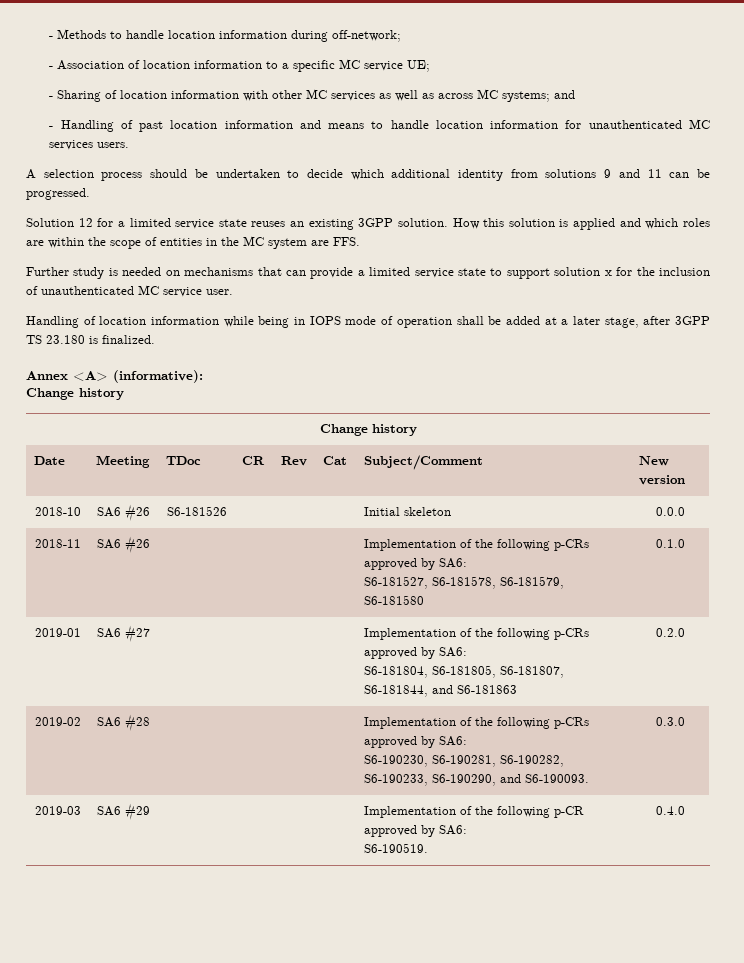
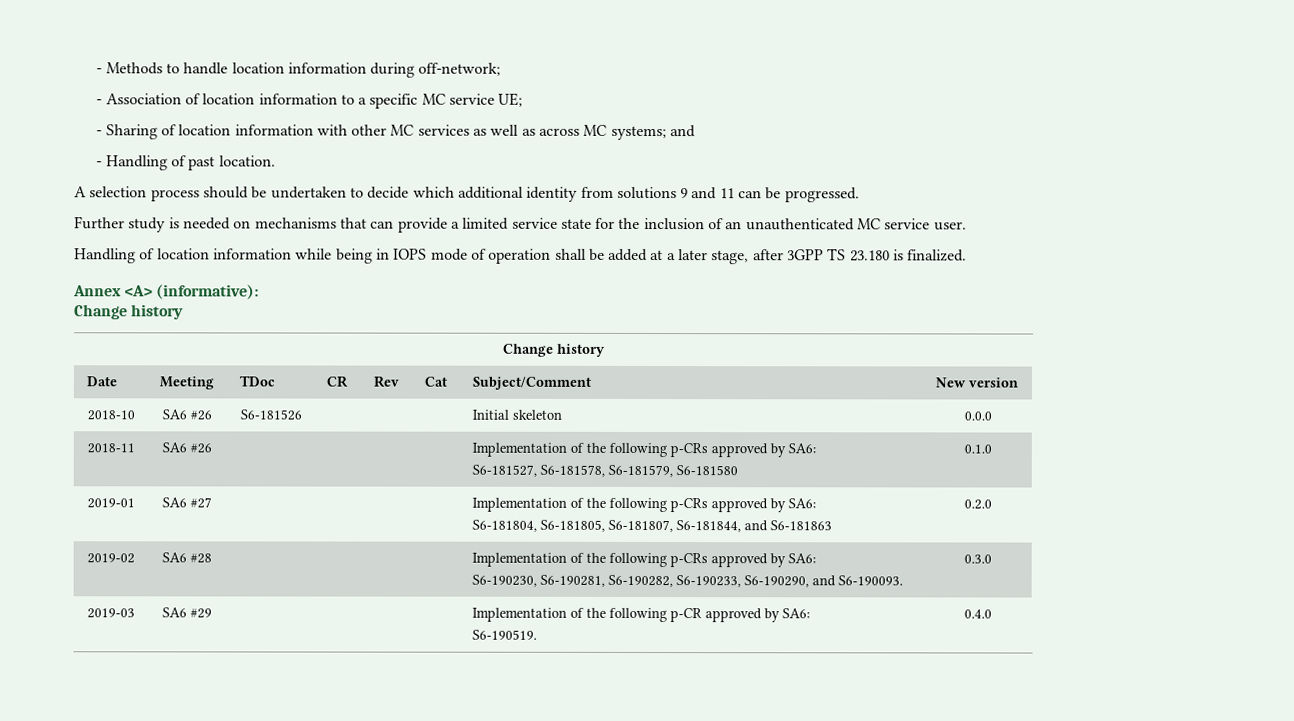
- - Handling of past location information and means to handle location information for unauthenticated MC services users.
+ - Handling of past location.
- Solution 12 for a limited service state reuses an existing 3GPP solution. How this solution is applied and which roles are within the scope of entities in the MC system are FFS.
- Further study is needed on mechanisms that can provide a limited service state to support solution x for the inclusion of unauthenticated MC service user.
+ Further study is needed on mechanisms that can provide a limited service state for the inclusion of an unauthenticated MC service user.

